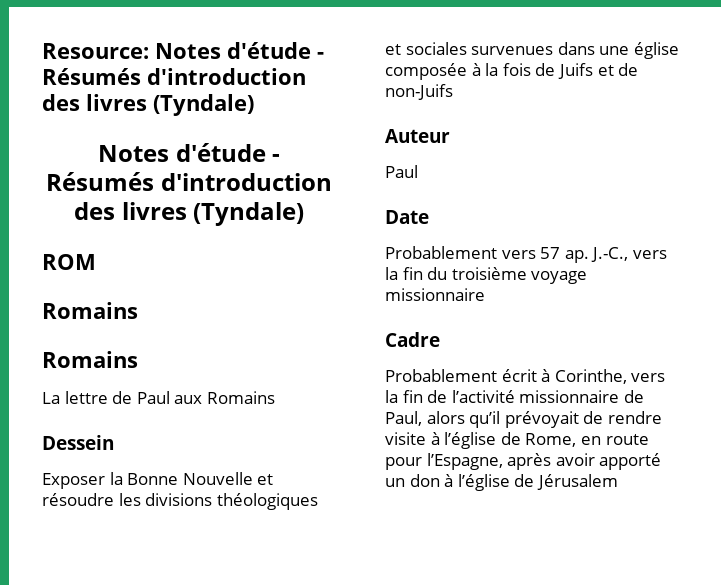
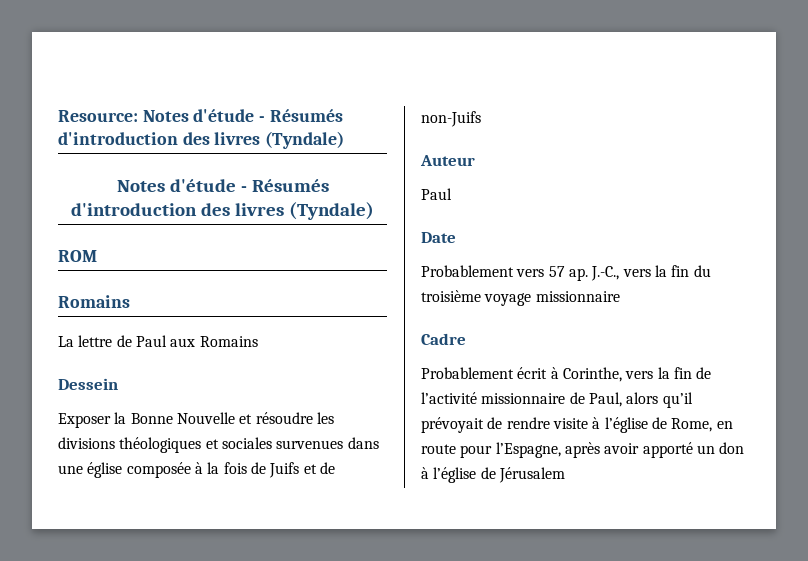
  ROM
- Romains

